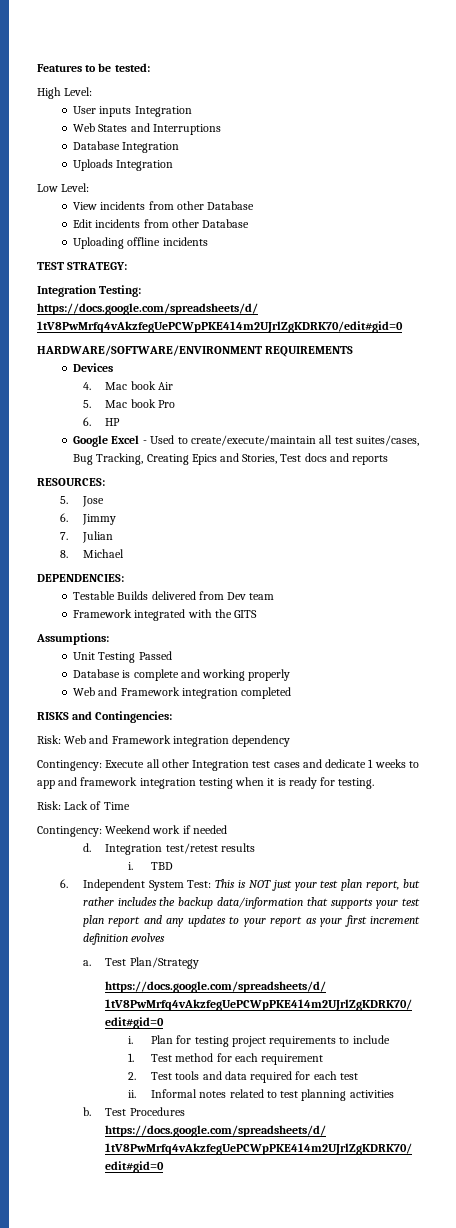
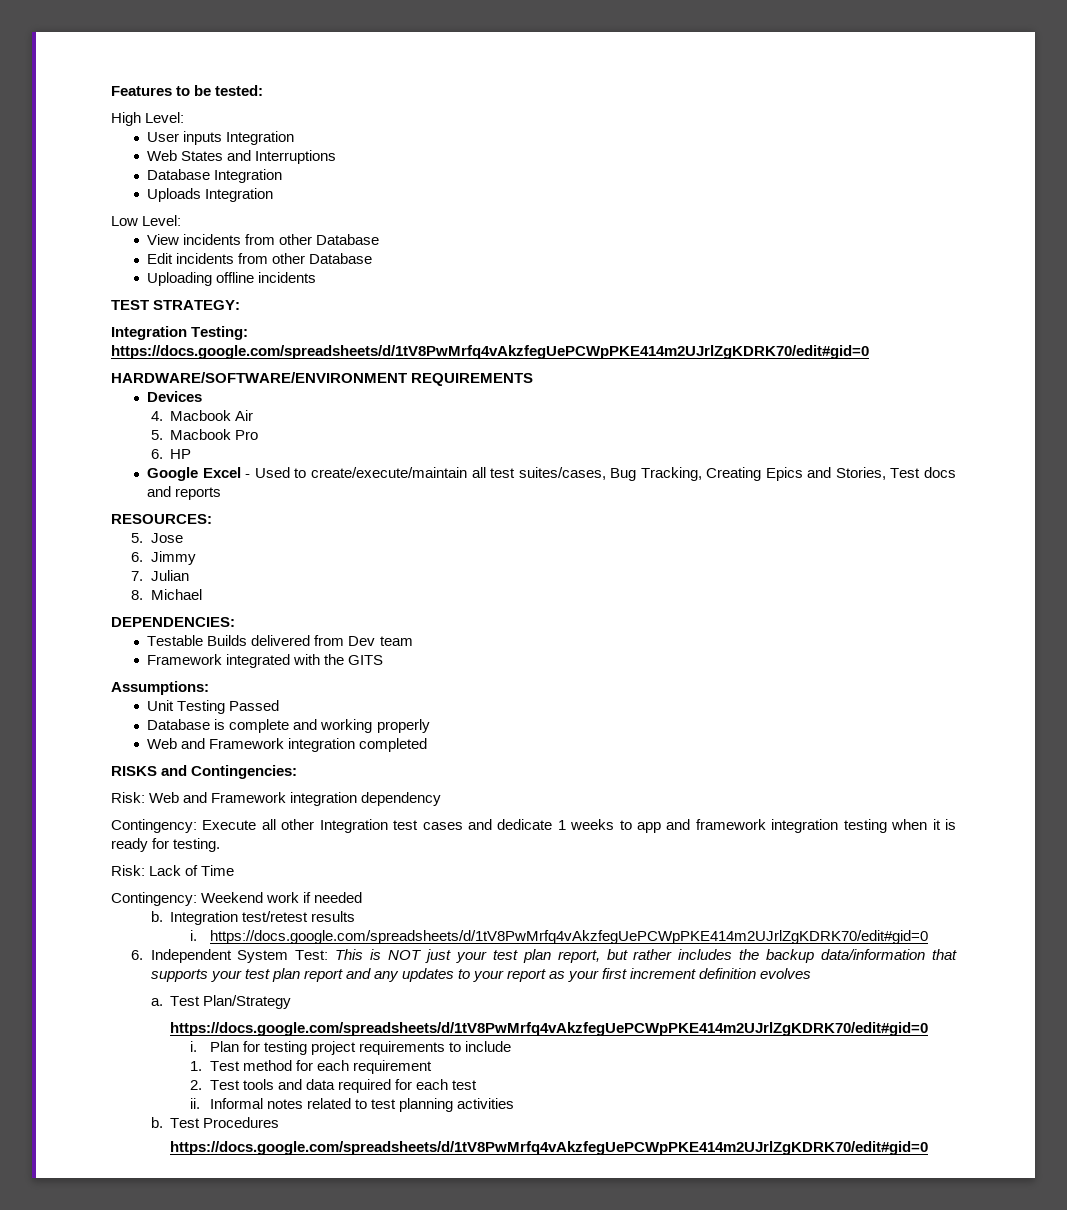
- 4. Mac book Air
+ 4. Macbook Air
- 5. Mac book Pro
+ 5. Macbook Pro
  Contingency: Weekend work if needed
- d.
+ b.
- i. TBD
+ i. https://docs.google.com/spreadsheets/d/1tV8PwMrfq4vAkzfegUePCWpPKE414m2UJrlZgKDRK70/edit#gid=0

